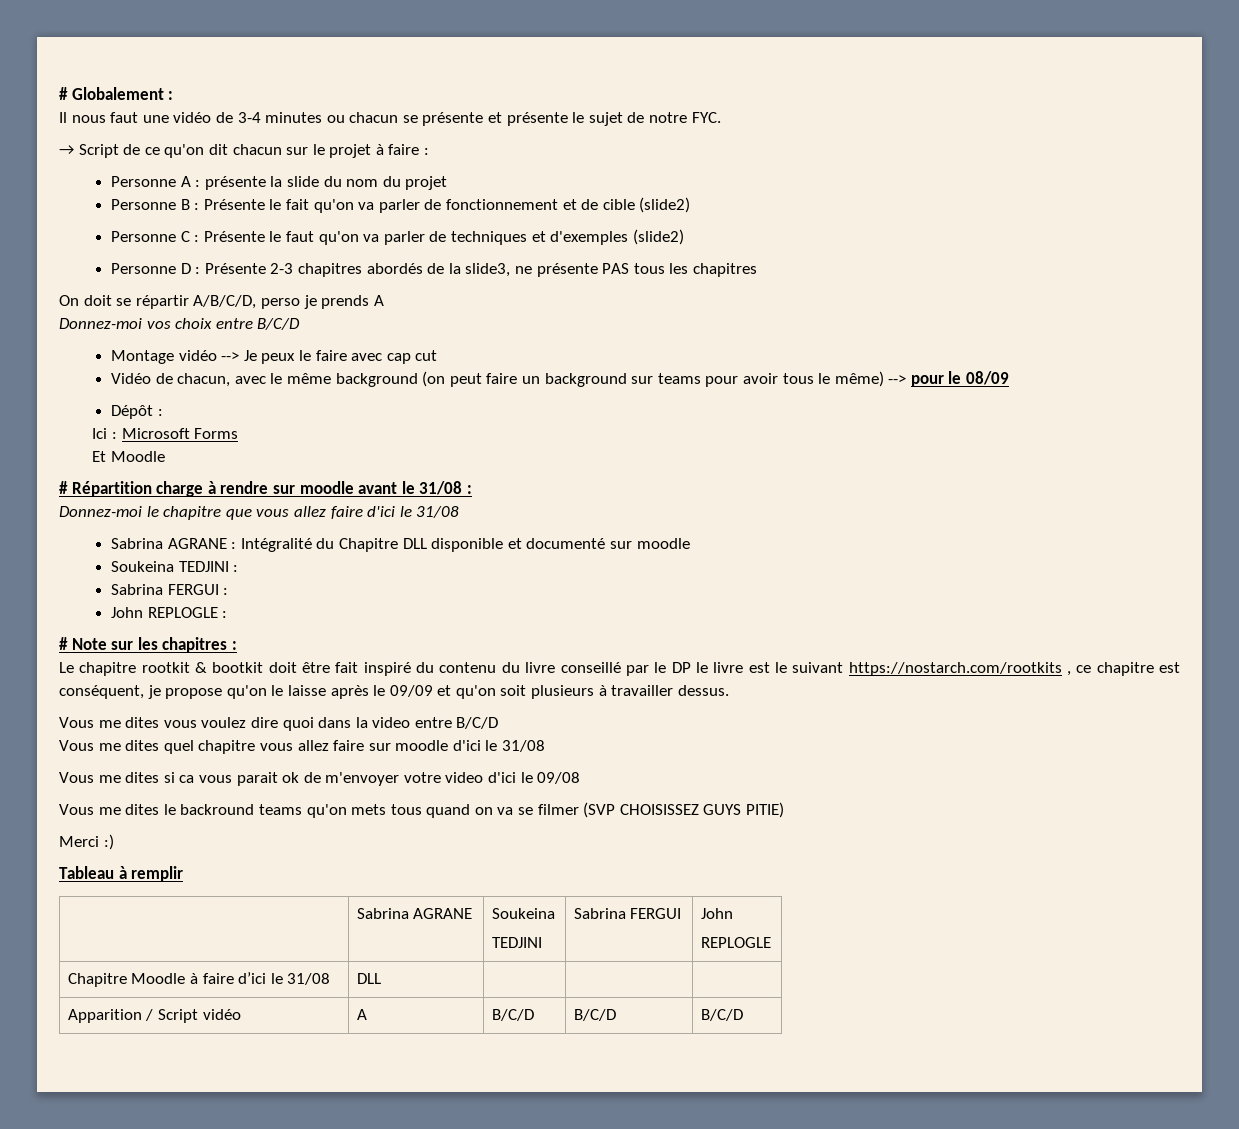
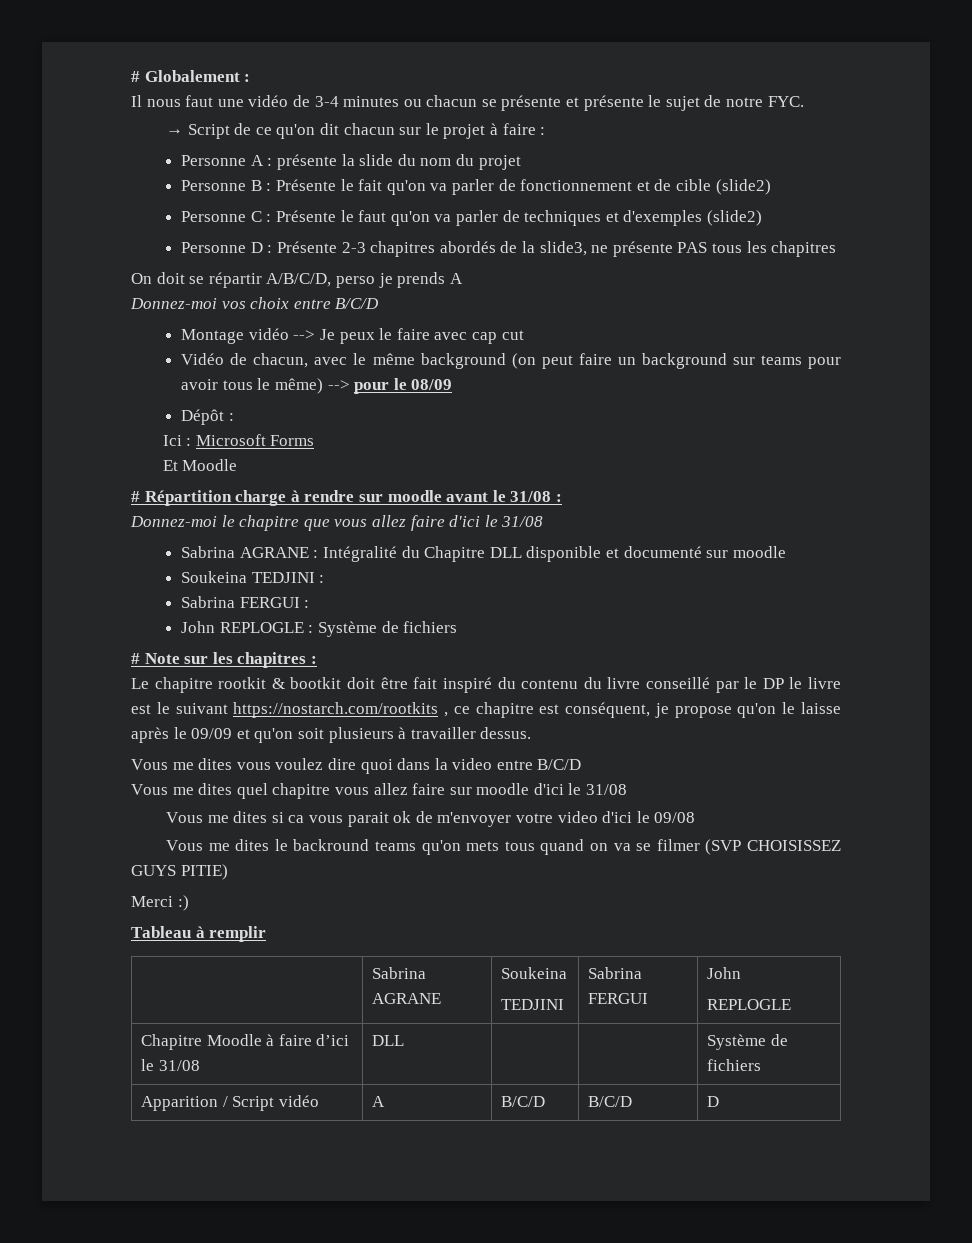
- John REPLOGLE :
+ John REPLOGLE : Système de fichiers
- Chapitre Moodle à faire d’ici le 31/08 | DLL | | |
+ Chapitre Moodle à faire d’ici le 31/08 | DLL | | | Système de fichiers
- Apparition / Script vidéo | A | B/C/D | B/C/D | B/C/D
+ Apparition / Script vidéo | A | B/C/D | B/C/D | D

